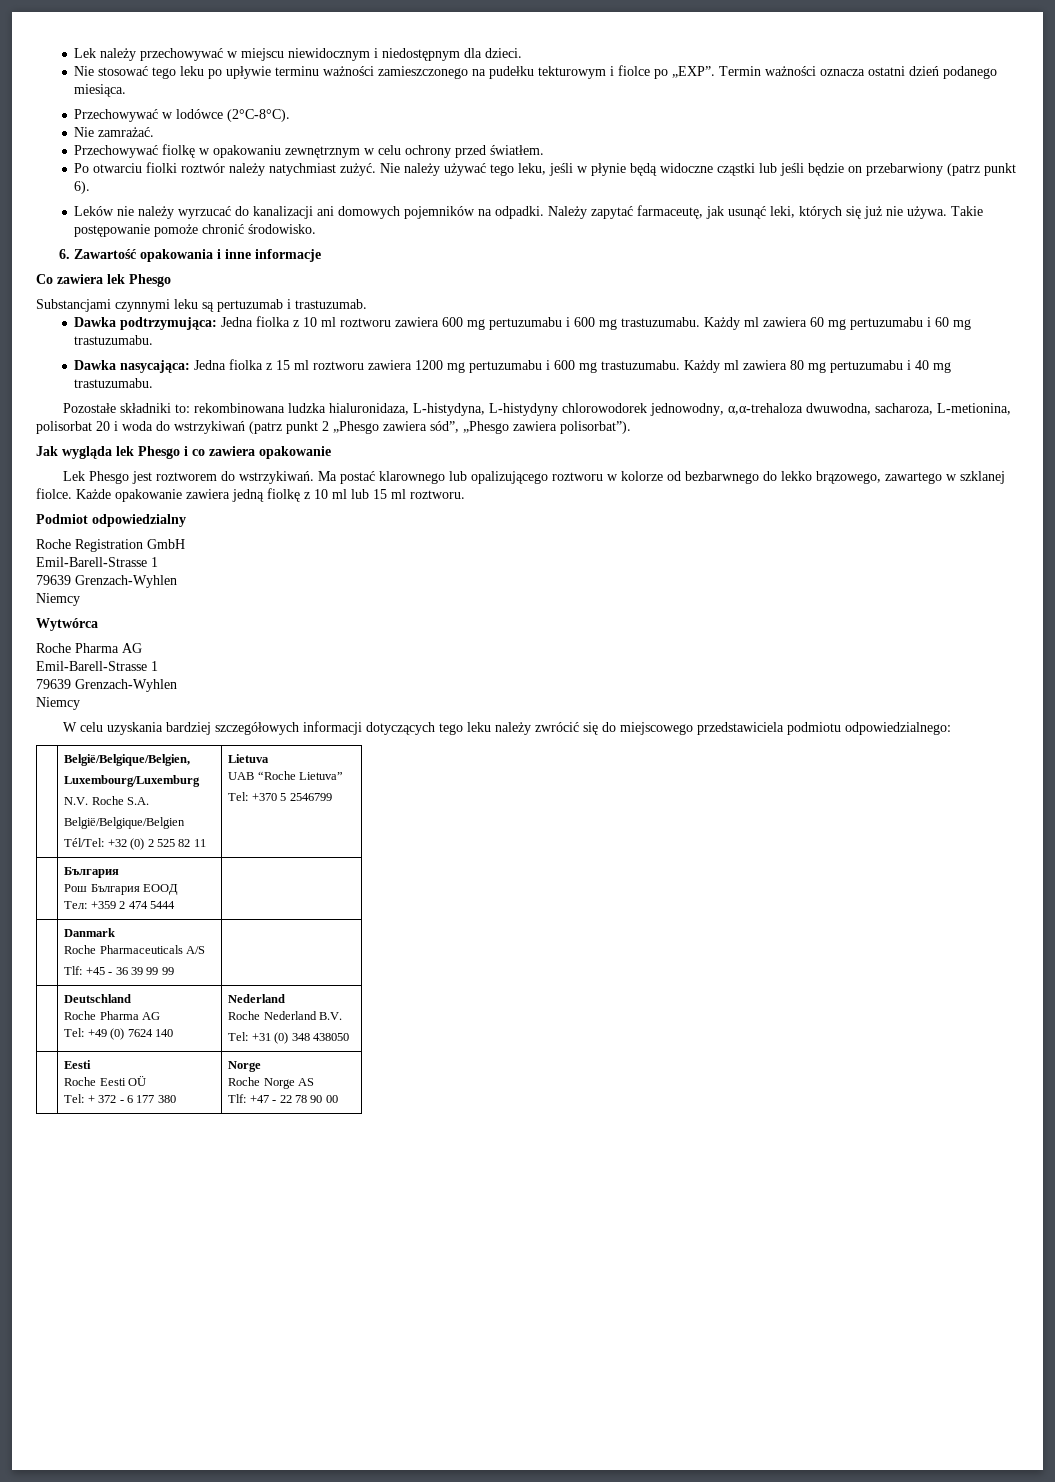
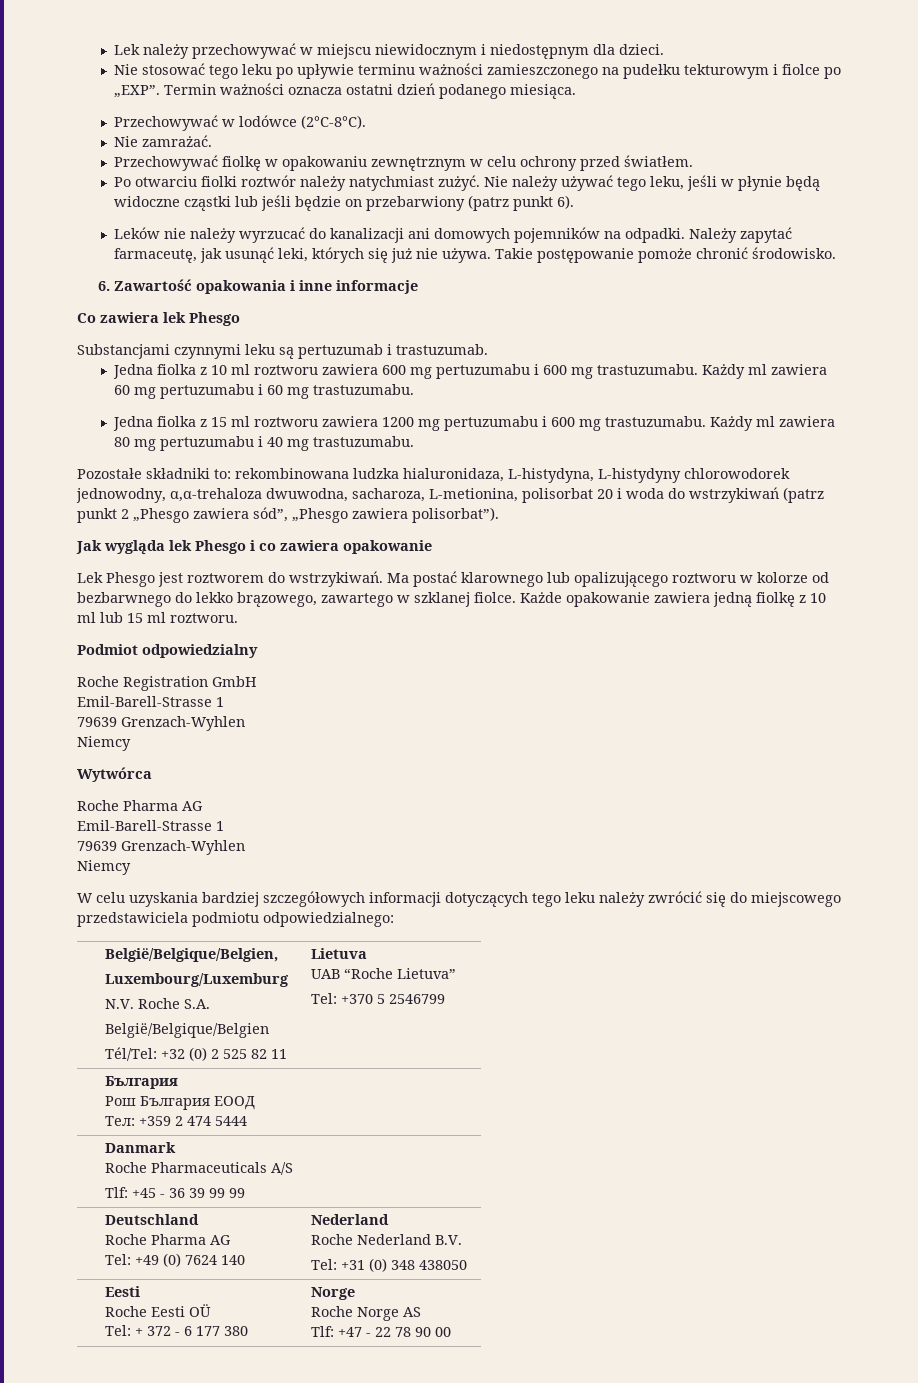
- Dawka podtrzymująca: Jedna fiolka z 10 ml roztworu zawiera 600 mg pertuzumabu i 600 mg trastuzumabu.
+ Jedna fiolka z 10 ml roztworu zawiera 600 mg pertuzumabu i 600 mg trastuzumabu.
- Dawka nasycająca: Jedna fiolka z 15 ml roztworu zawiera 1200 mg pertuzumabu i 600 mg trastuzumabu.
+ Jedna fiolka z 15 ml roztworu zawiera 1200 mg pertuzumabu i 600 mg trastuzumabu.

